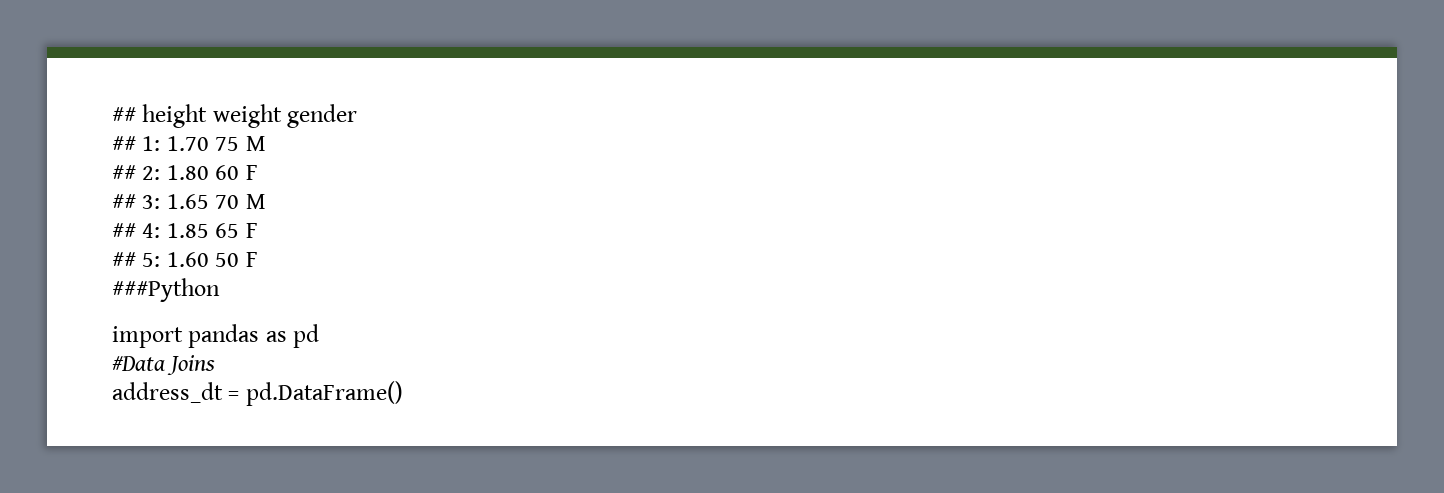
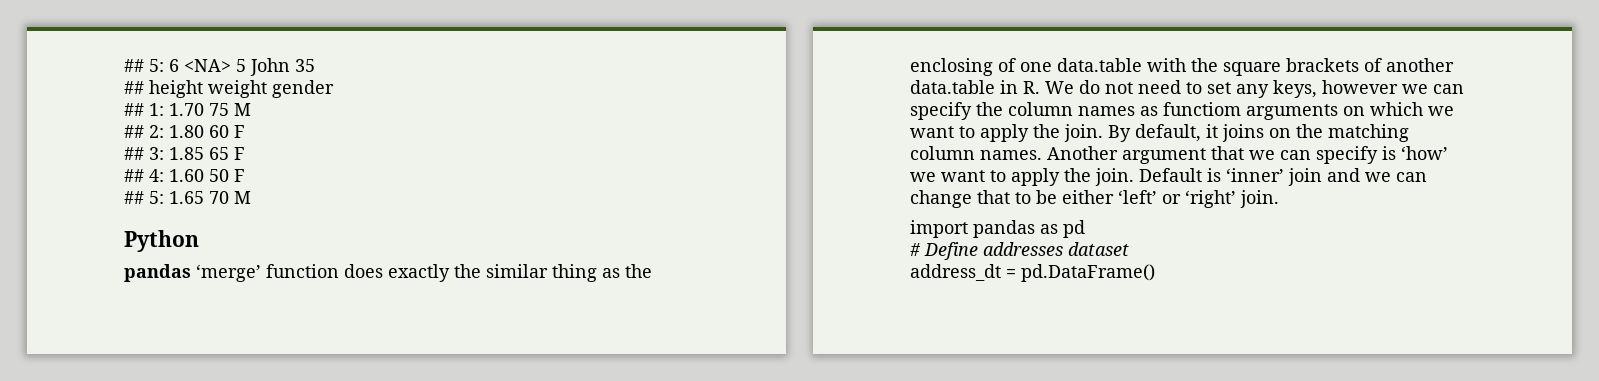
+ ## 5: 6 <NA> 5 John 35
- ## 3: 1.65 70 M
- ## 4: 1.85 65 F
+ ## 3: 1.85 65 F
- ## 5: 1.60 50 F
+ ## 4: 1.60 50 F
- ###Python
+ ## 5: 1.65 70 M
+ Python
+ pandas ‘merge’ function does exactly the similar thing as the enclosing of one data.table with the square brackets of another data.table in R. We do not need to set any keys, however we can specify the column names as functiom arguments on which we want to apply the join. By default, it joins on the matching column names. Another argument that we can specify is ‘how’ we want to apply the join. Default is ‘inner’ join and we can change that to be either ‘left’ or ‘right’ join.
- #Data Joins
+ # Define addresses dataset

